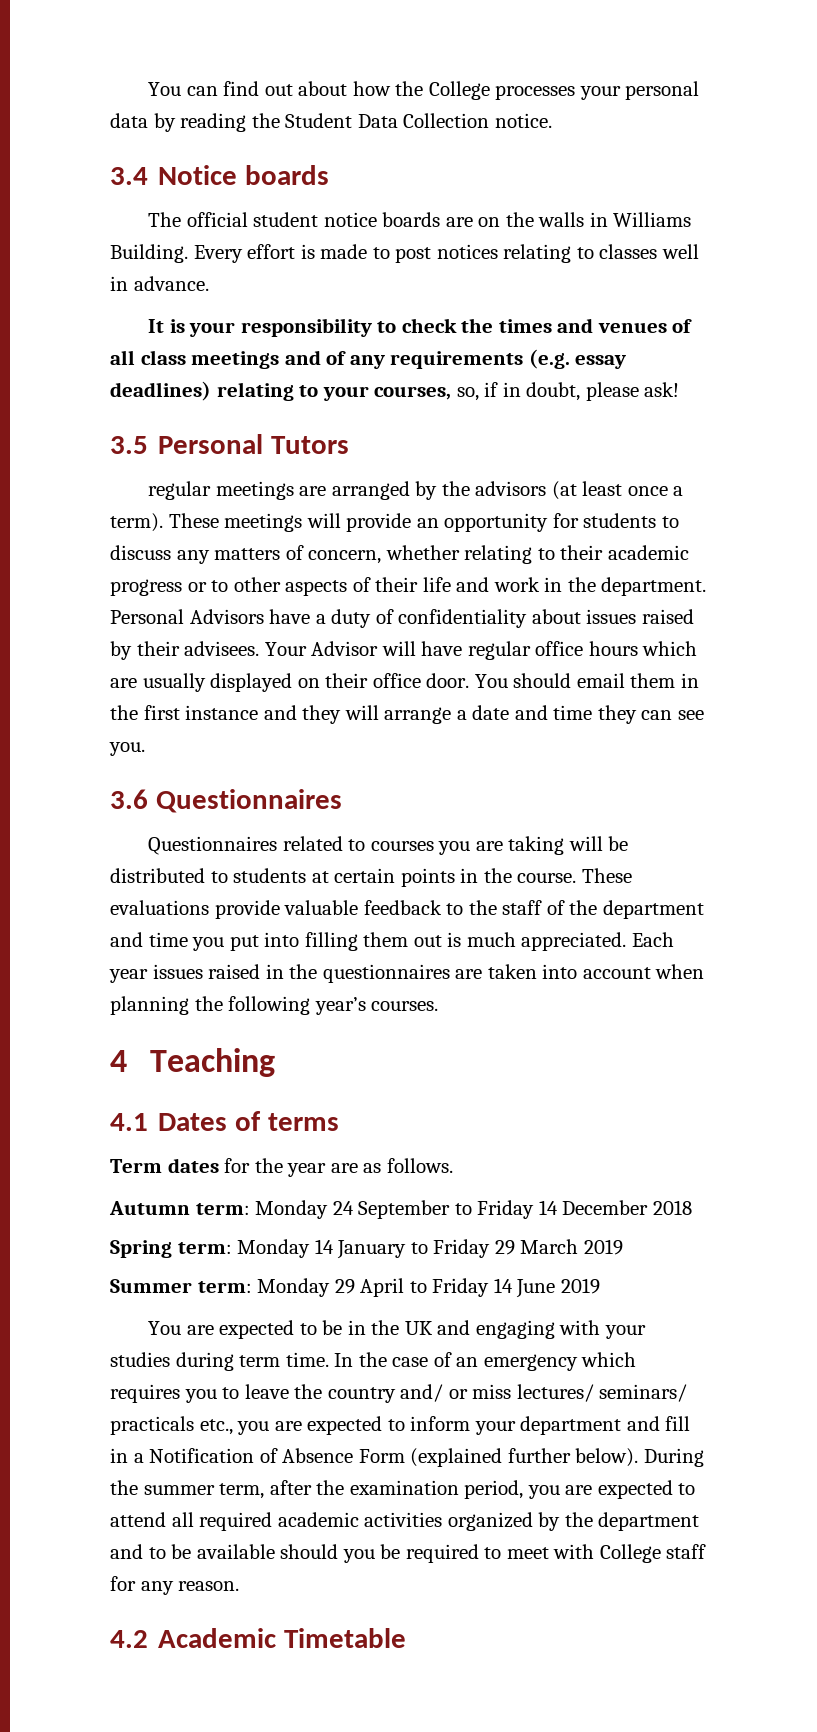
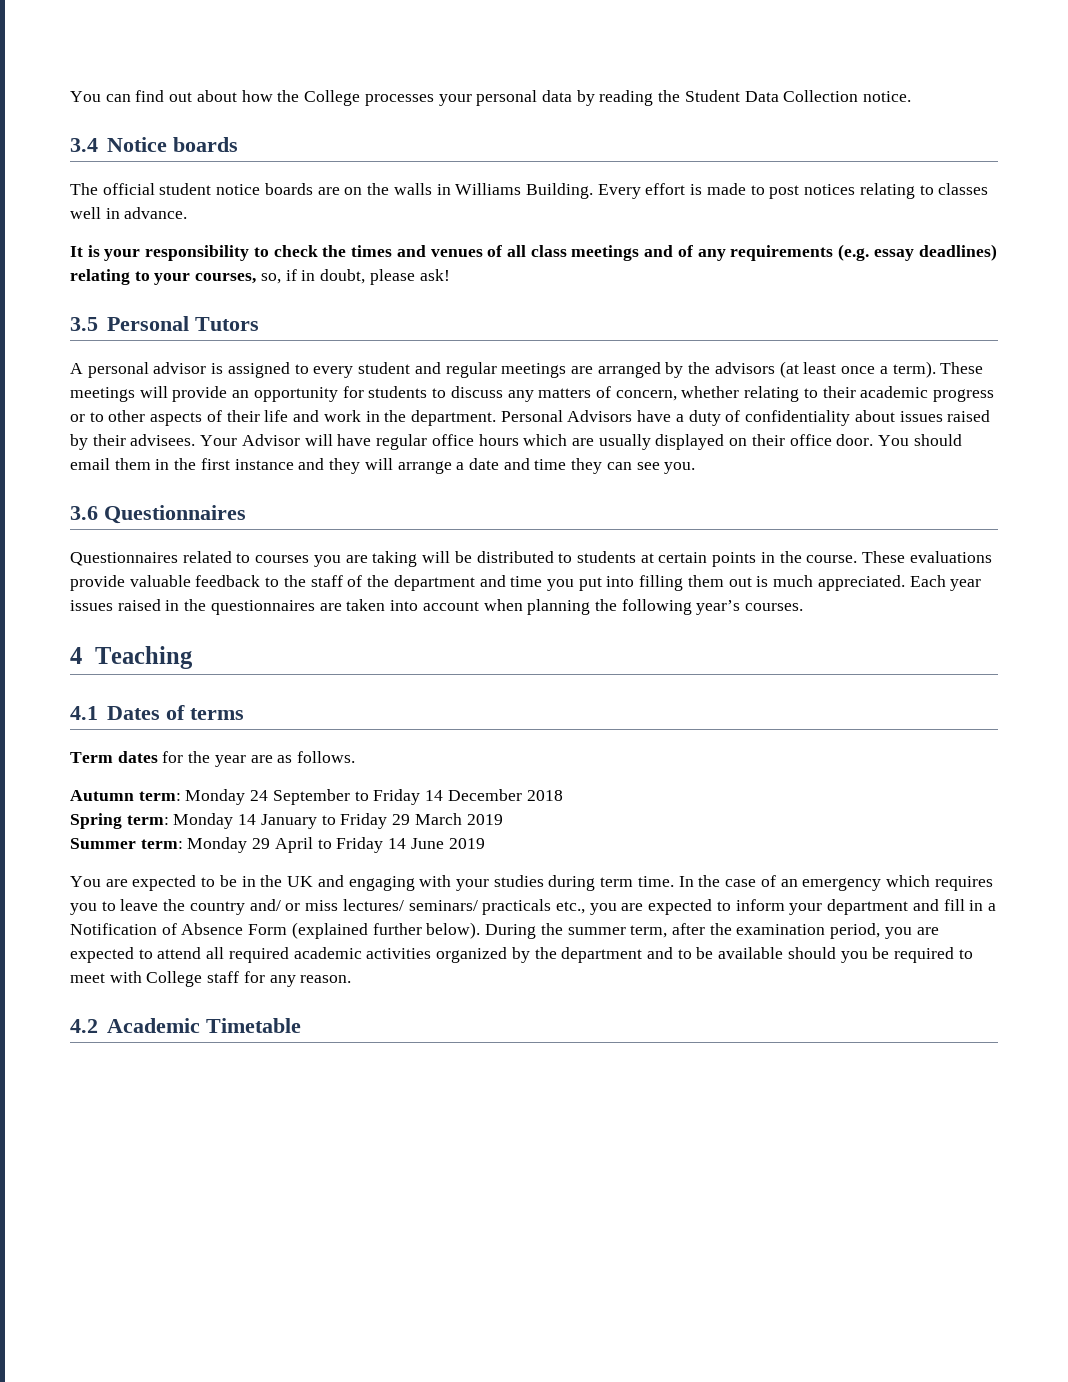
- regular meetings are arranged by the advisors (at least once a term).
+ A personal advisor is assigned to every student and regular meetings are arranged by the advisors (at least once a term).

